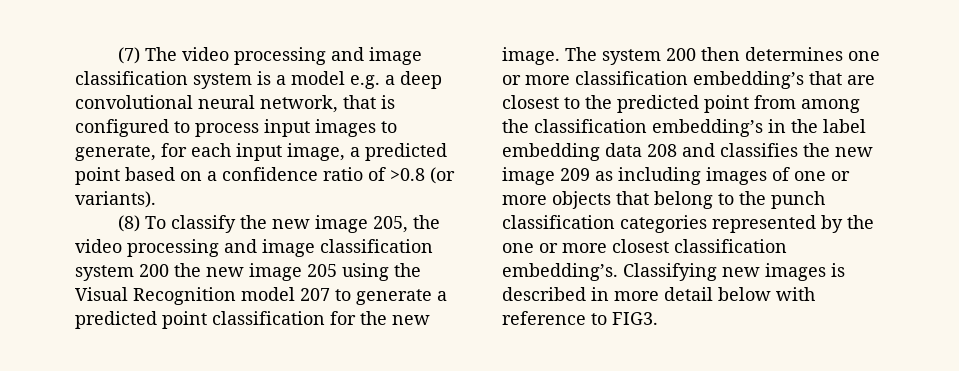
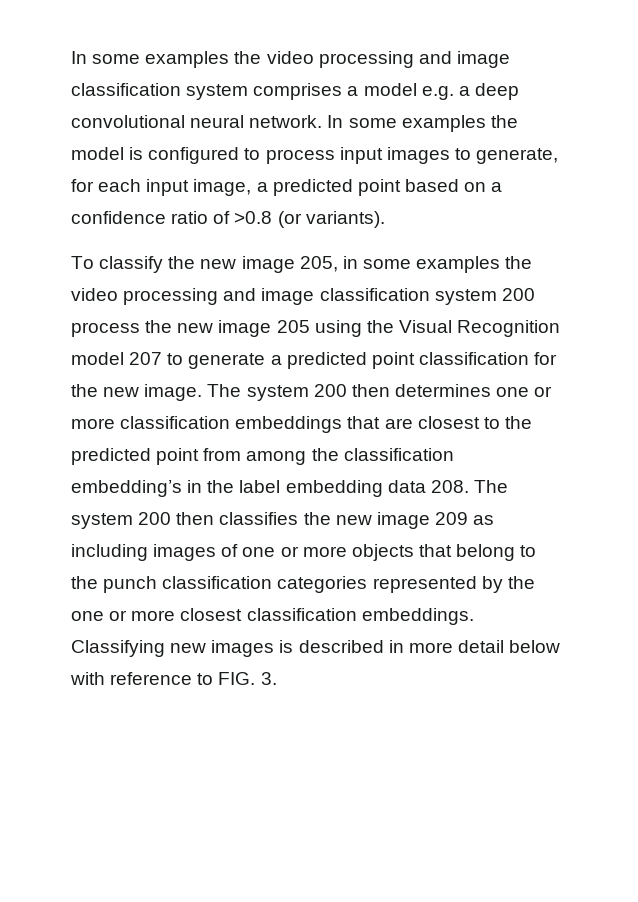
- (7) The video processing and image classification system is a model e.g. a deep convolutional neural network, that is configured to process input images to generate, for each input image, a predicted point based on a confidence ratio of >0.8 (or variants).
+ In some examples the video processing and image classification system comprises a model e.g. a deep convolutional neural network. In some examples the model is configured to process input images to generate, for each input image, a predicted point based on a confidence ratio of >0.8 (or variants).
- (8) To classify the new image 205, the video processing and image classification system 200 the new image 205 using the Visual Recognition model 207 to generate a predicted point classification for the new image.
+ To classify the new image 205, in some examples the video processing and image classification system 200 process the new image 205 using the Visual Recognition model 207 to generate a predicted point classification for the new image.
- The system 200 then determines one or more classification embedding’s that are closest to the predicted point from among the classification embedding’s in the label embedding data 208 and classifies the new image 209 as including images of one or more objects that belong to the punch classification categories represented by the one or more closest classification embedding’s.
+ The system 200 then determines one or more classification embeddings that are closest to the predicted point from among the classification embedding’s in the label embedding data 208. The system 200 then classifies the new image 209 as including images of one or more objects that belong to the punch classification categories represented by the one or more closest classification embeddings.
- Classifying new images is described in more detail below with reference to FIG3.
+ Classifying new images is described in more detail below with reference to FIG. 3.

